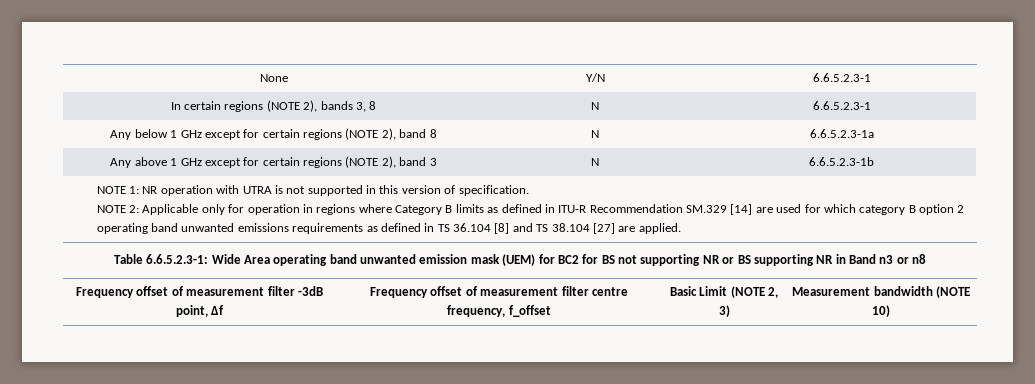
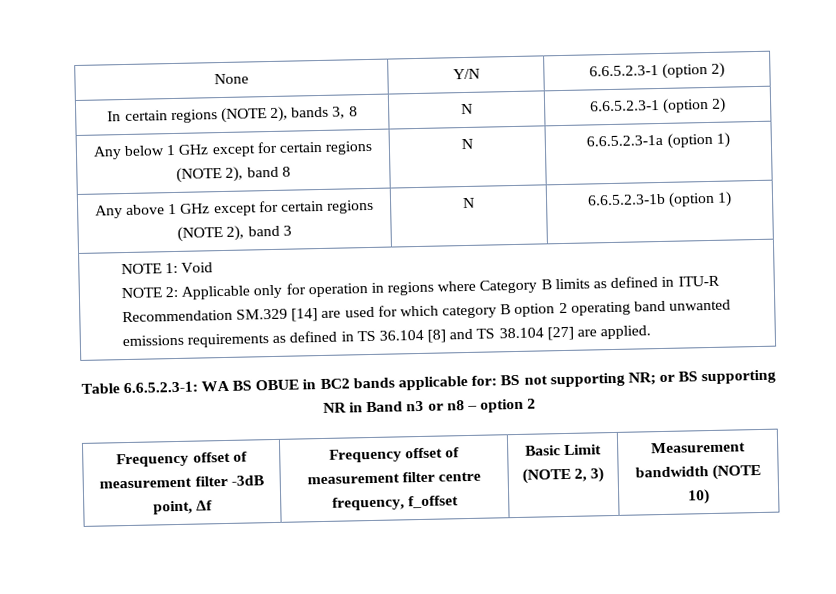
- None | Y/N | 6.6.5.2.3-1
+ None | Y/N | 6.6.5.2.3-1 (option 2)
- In certain regions (NOTE 2), bands 3, 8 | N | 6.6.5.2.3-1
+ In certain regions (NOTE 2), bands 3, 8 | N | 6.6.5.2.3-1 (option 2)
- Any below 1 GHz except for certain regions (NOTE 2), band 8 | N | 6.6.5.2.3-1a
+ Any below 1 GHz except for certain regions (NOTE 2), band 8 | N | 6.6.5.2.3-1a (option 1)
- Any above 1 GHz except for certain regions (NOTE 2), band 3 | N | 6.6.5.2.3-1b
+ Any above 1 GHz except for certain regions (NOTE 2), band 3 | N | 6.6.5.2.3-1b (option 1)
- NOTE 1: NR operation with UTRA is not supported in this version of specification.
+ NOTE 1: Void
- Table 6.6.5.2.3-1: Wide Area operating band unwanted emission mask (UEM) for BC2 for BS not supporting NR or BS supporting NR in Band n3 or n8
+ Table 6.6.5.2.3-1: WA BS OBUE in BC2 bands applicable for: BS not supporting NR; or BS supporting NR in Band n3 or n8 – option 2

